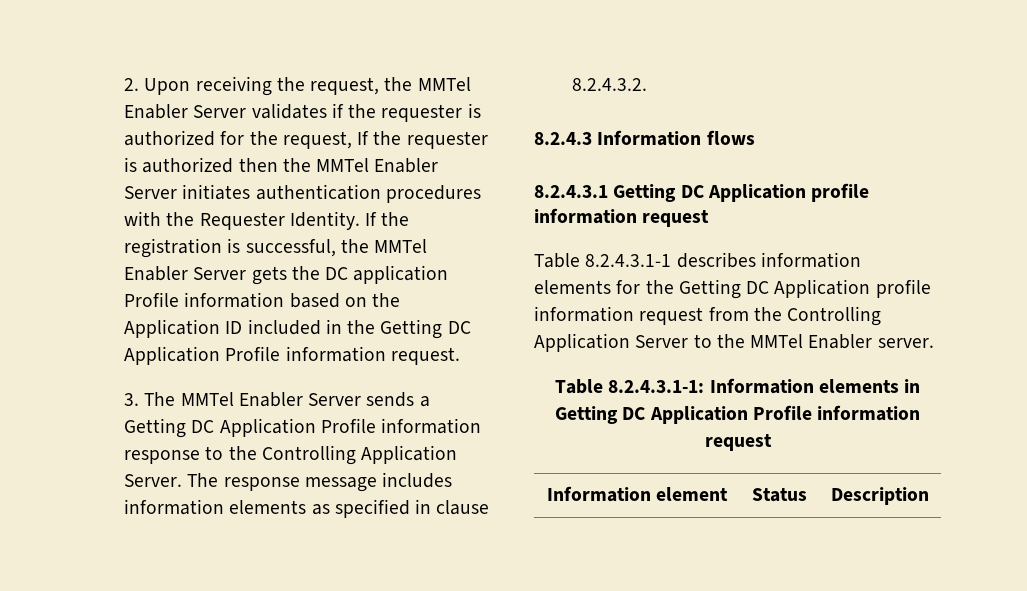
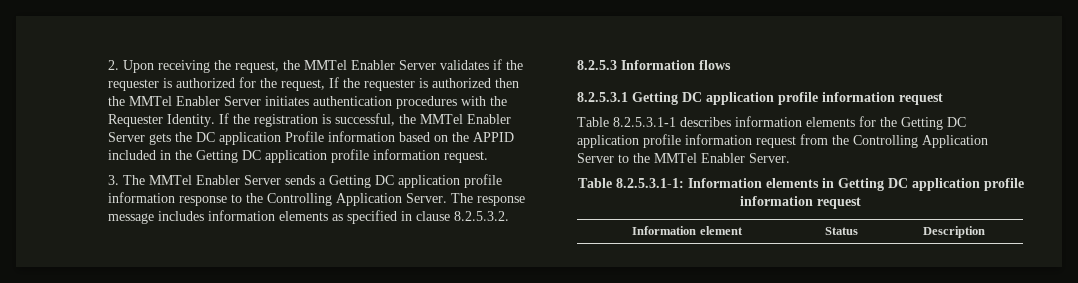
- If the registration is successful, the MMTel Enabler Server gets the DC application Profile information based on the Application ID included in the Getting DC Application Profile information request.
+ If the registration is successful, the MMTel Enabler Server gets the DC application Profile information based on the APPID included in the Getting DC application profile information request.
- 3. The MMTel Enabler Server sends a Getting DC Application Profile information response to the Controlling Application Server.
+ 3. The MMTel Enabler Server sends a Getting DC application profile information response to the Controlling Application Server.
- The response message includes information elements as specified in clause 8.2.4.3.2.
- 8.2.4.3 Information flows
+ The response message includes information elements as specified in clause 8.2.5.3.2.
+ 8.2.5.3 Information flows
- 8.2.4.3.1 Getting DC Application profile information request
+ 8.2.5.3.1 Getting DC application profile information request
- Table 8.2.4.3.1-1 describes information elements for the Getting DC Application profile information request from the Controlling Application Server to the MMTel Enabler server.
- Table 8.2.4.3.1-1: Information elements in Getting DC Application Profile information request
+ Table 8.2.5.3.1-1 describes information elements for the Getting DC application profile information request from the Controlling Application Server to the MMTel Enabler Server.
+ Table 8.2.5.3.1-1: Information elements in Getting DC application profile information request

